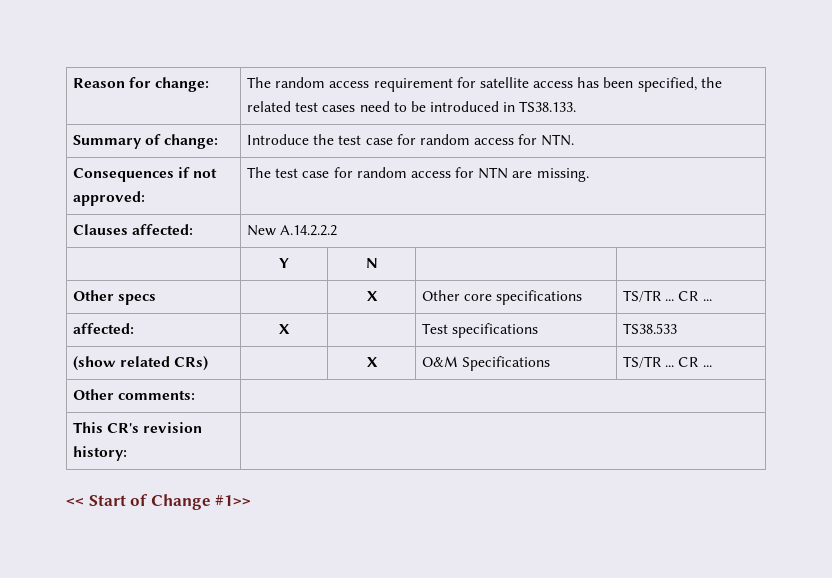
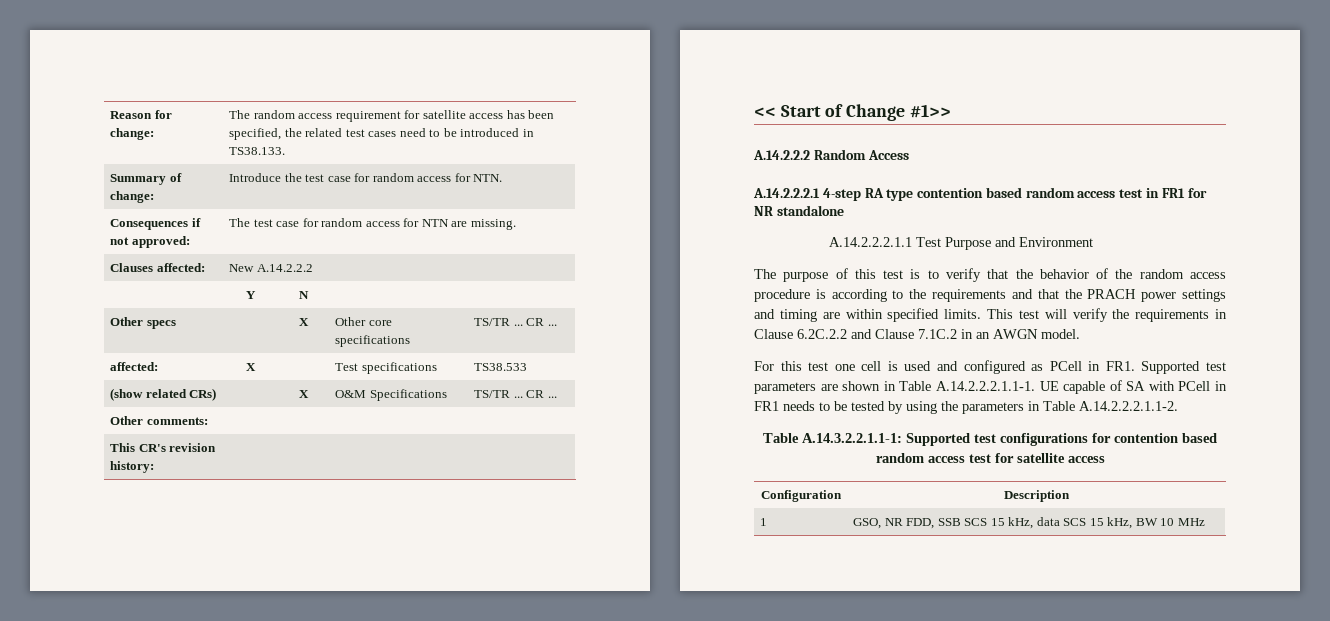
+ A.14.2.2.2 Random Access
+ A.14.2.2.2.1 4-step RA type contention based random access test in FR1 for NR standalone
+ A.14.2.2.2.1.1 Test Purpose and Environment
+ The purpose of this test is to verify that the behavior of the random access procedure is according to the requirements and that the PRACH power settings and timing are within specified limits. This test will verify the requirements in Clause 6.2C.2.2 and Clause 7.1C.2 in an AWGN model.
+ For this test one cell is used and configured as PCell in FR1. Supported test parameters are shown in Table A.14.2.2.2.1.1-1. UE capable of SA with PCell in FR1 needs to be tested by using the parameters in Table A.14.2.2.2.1.1-2.
+ Table A.14.3.2.2.1.1-1: Supported test configurations for contention based random access test for satellite access
+ Configuration | Description
+ 1 | GSO, NR FDD, SSB SCS 15 kHz, data SCS 15 kHz, BW 10 MHz

